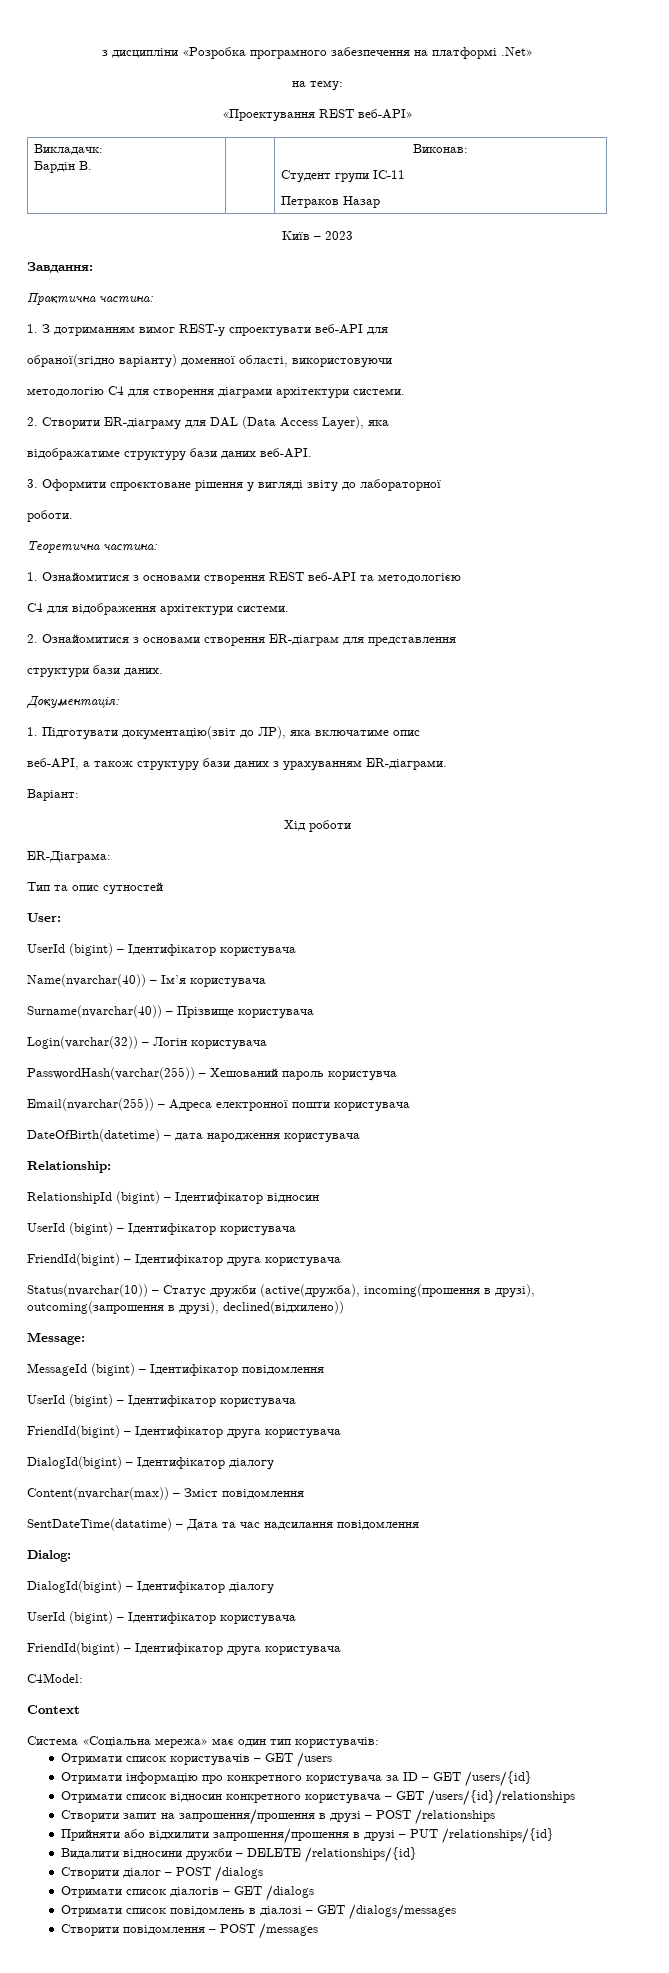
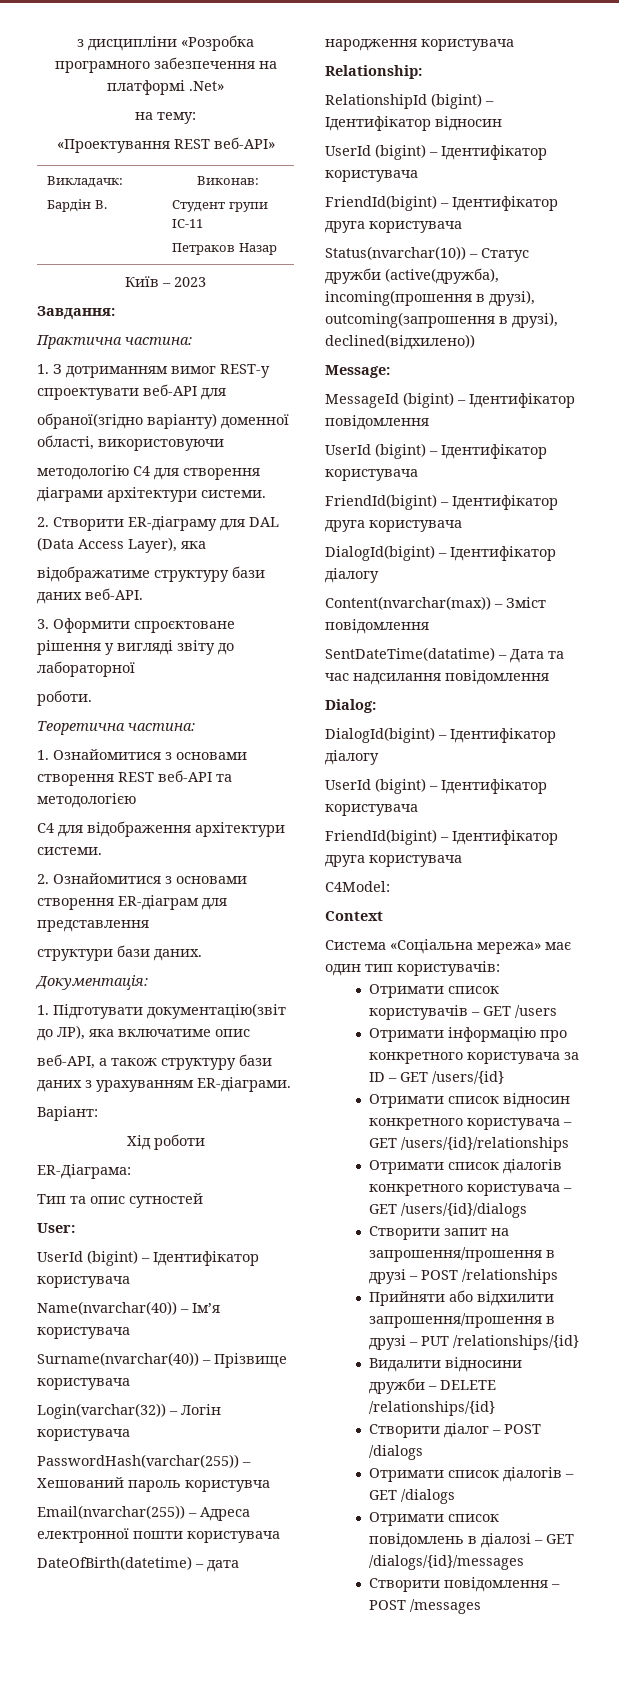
+ Отримати список діалогів конкретного користувача – GET /users/{id}/dialogs
- Отримати список повідомлень в діалозі – GET /dialogs/messages
+ Отримати список повідомлень в діалозі – GET /dialogs/{id}/messages

